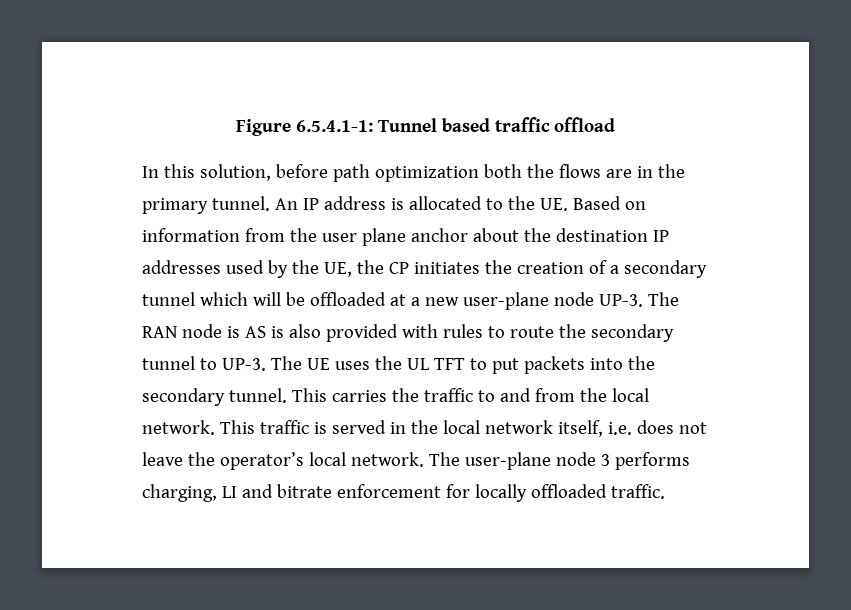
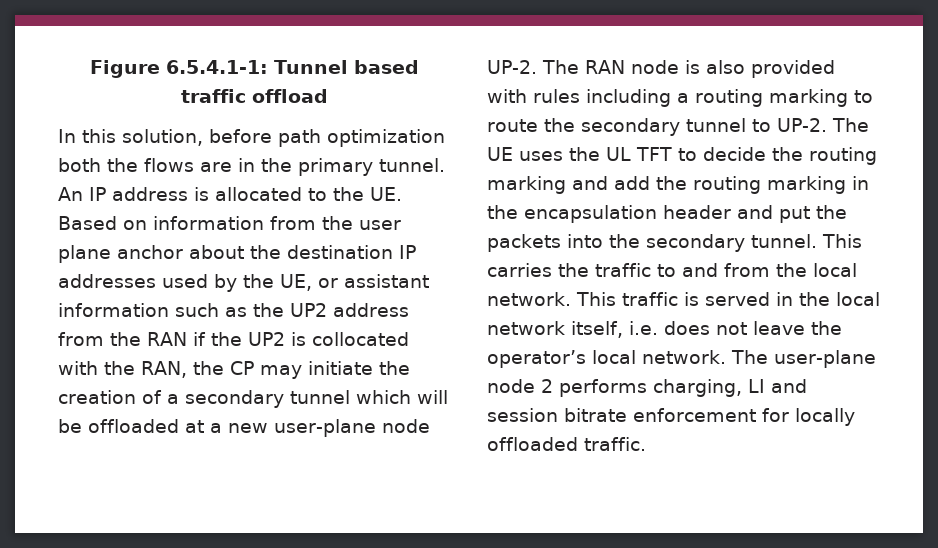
- An IP address is allocated to the UE. Based on information from the user plane anchor about the destination IP addresses used by the UE, the CP initiates the creation of a secondary tunnel which will be offloaded at a new user-plane node UP-3.
+ An IP address is allocated to the UE. Based on information from the user plane anchor about the destination IP addresses used by the UE, or assistant information such as the UP2 address from the RAN if the UP2 is collocated with the RAN, the CP may initiate the creation of a secondary tunnel which will be offloaded at a new user-plane node UP-2.
- The RAN node is AS is also provided with rules to route the secondary tunnel to UP-3.
+ The RAN node is also provided with rules including a routing marking to route the secondary tunnel to UP-2.
- The UE uses the UL TFT to put packets into the secondary tunnel.
+ The UE uses the UL TFT to decide the routing marking and add the routing marking in the encapsulation header and put the packets into the secondary tunnel.
- The user-plane node 3 performs charging, LI and bitrate enforcement for locally offloaded traffic.
+ The user-plane node 2 performs charging, LI and session bitrate enforcement for locally offloaded traffic.

